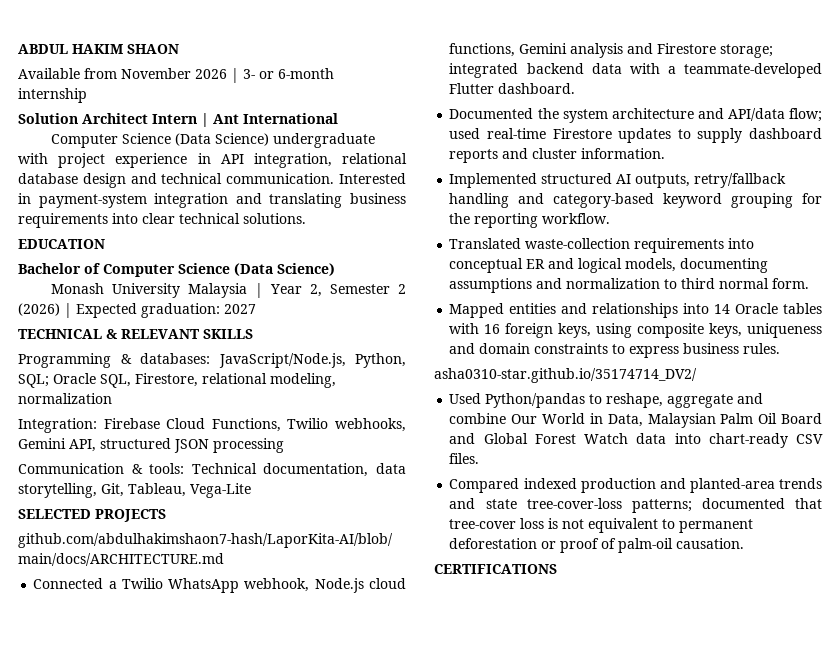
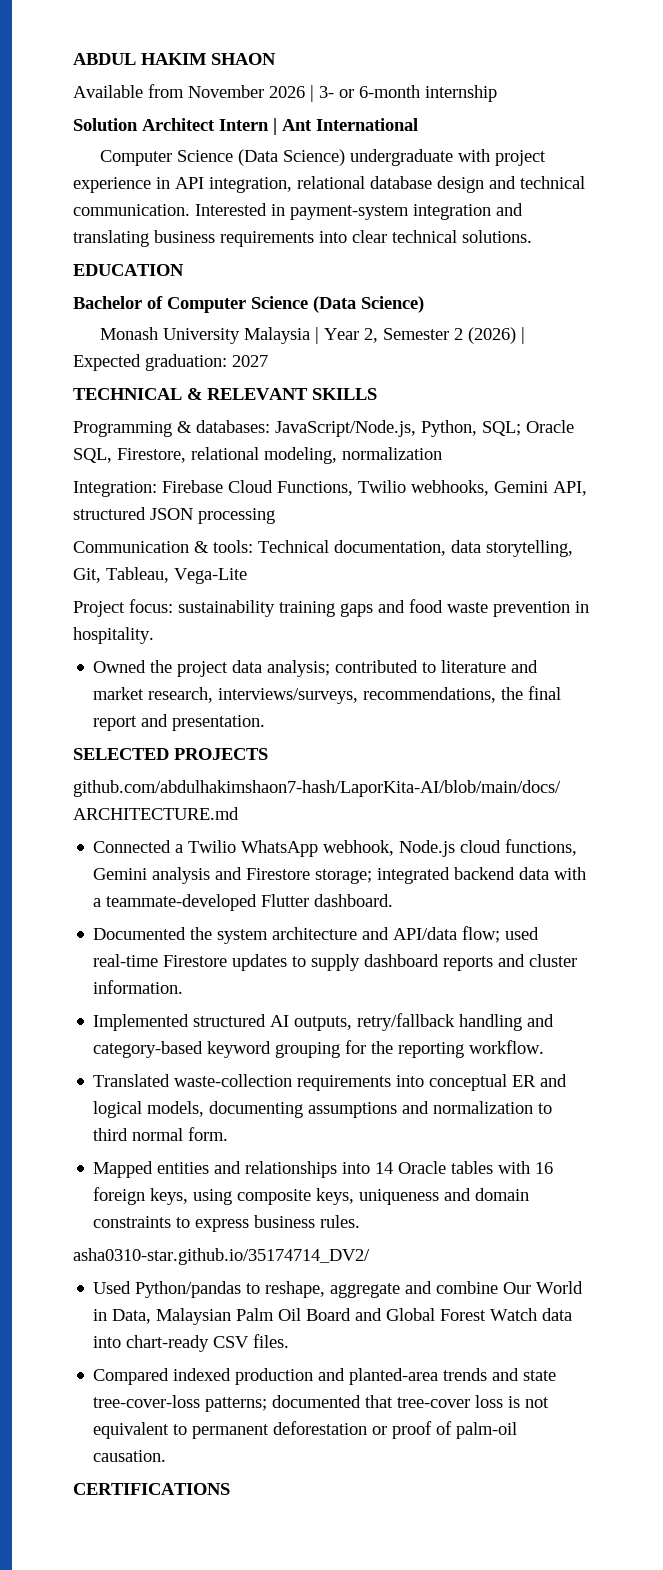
+ Project focus: sustainability training gaps and food waste prevention in hospitality.
+ Owned the project data analysis; contributed to literature and market research, interviews/surveys, recommendations, the final report and presentation.

